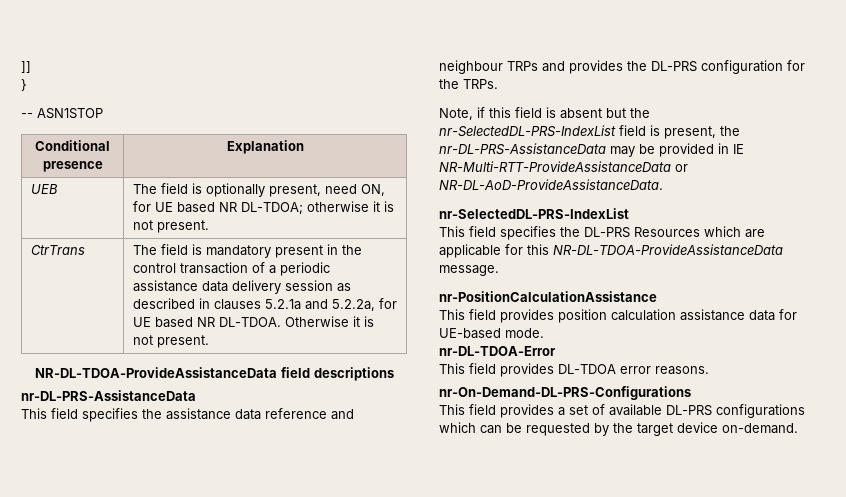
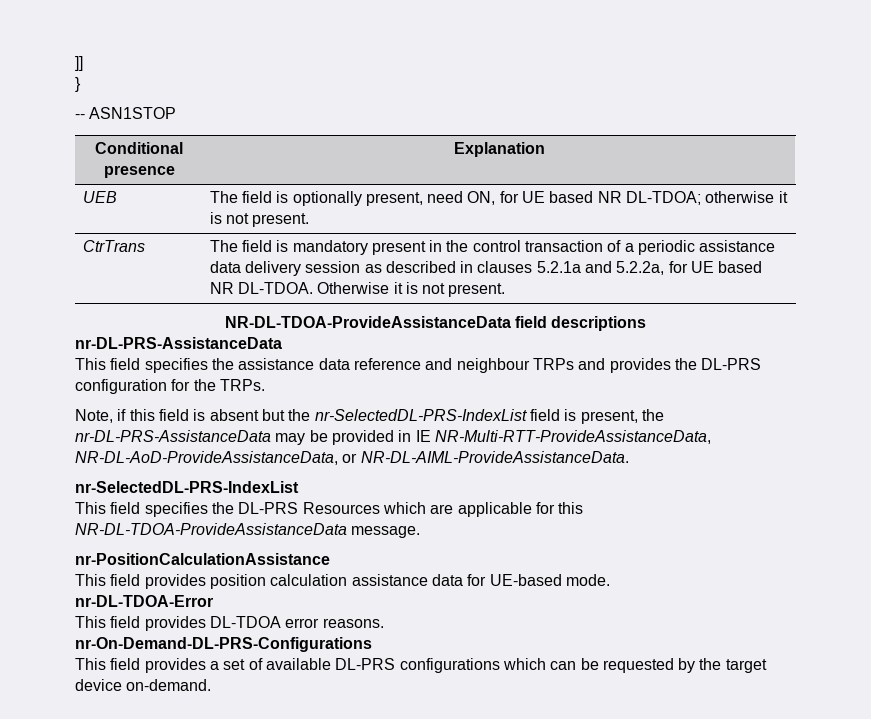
- Note, if this field is absent but the nr-SelectedDL-PRS-IndexList field is present, the nr-DL-PRS-AssistanceData may be provided in IE NR-Multi-RTT-ProvideAssistanceData or NR-DL-AoD-ProvideAssistanceData.
+ Note, if this field is absent but the nr-SelectedDL-PRS-IndexList field is present, the nr-DL-PRS-AssistanceData may be provided in IE NR-Multi-RTT-ProvideAssistanceData, NR-DL-AoD-ProvideAssistanceData, or NR-DL-AIML-ProvideAssistanceData.

